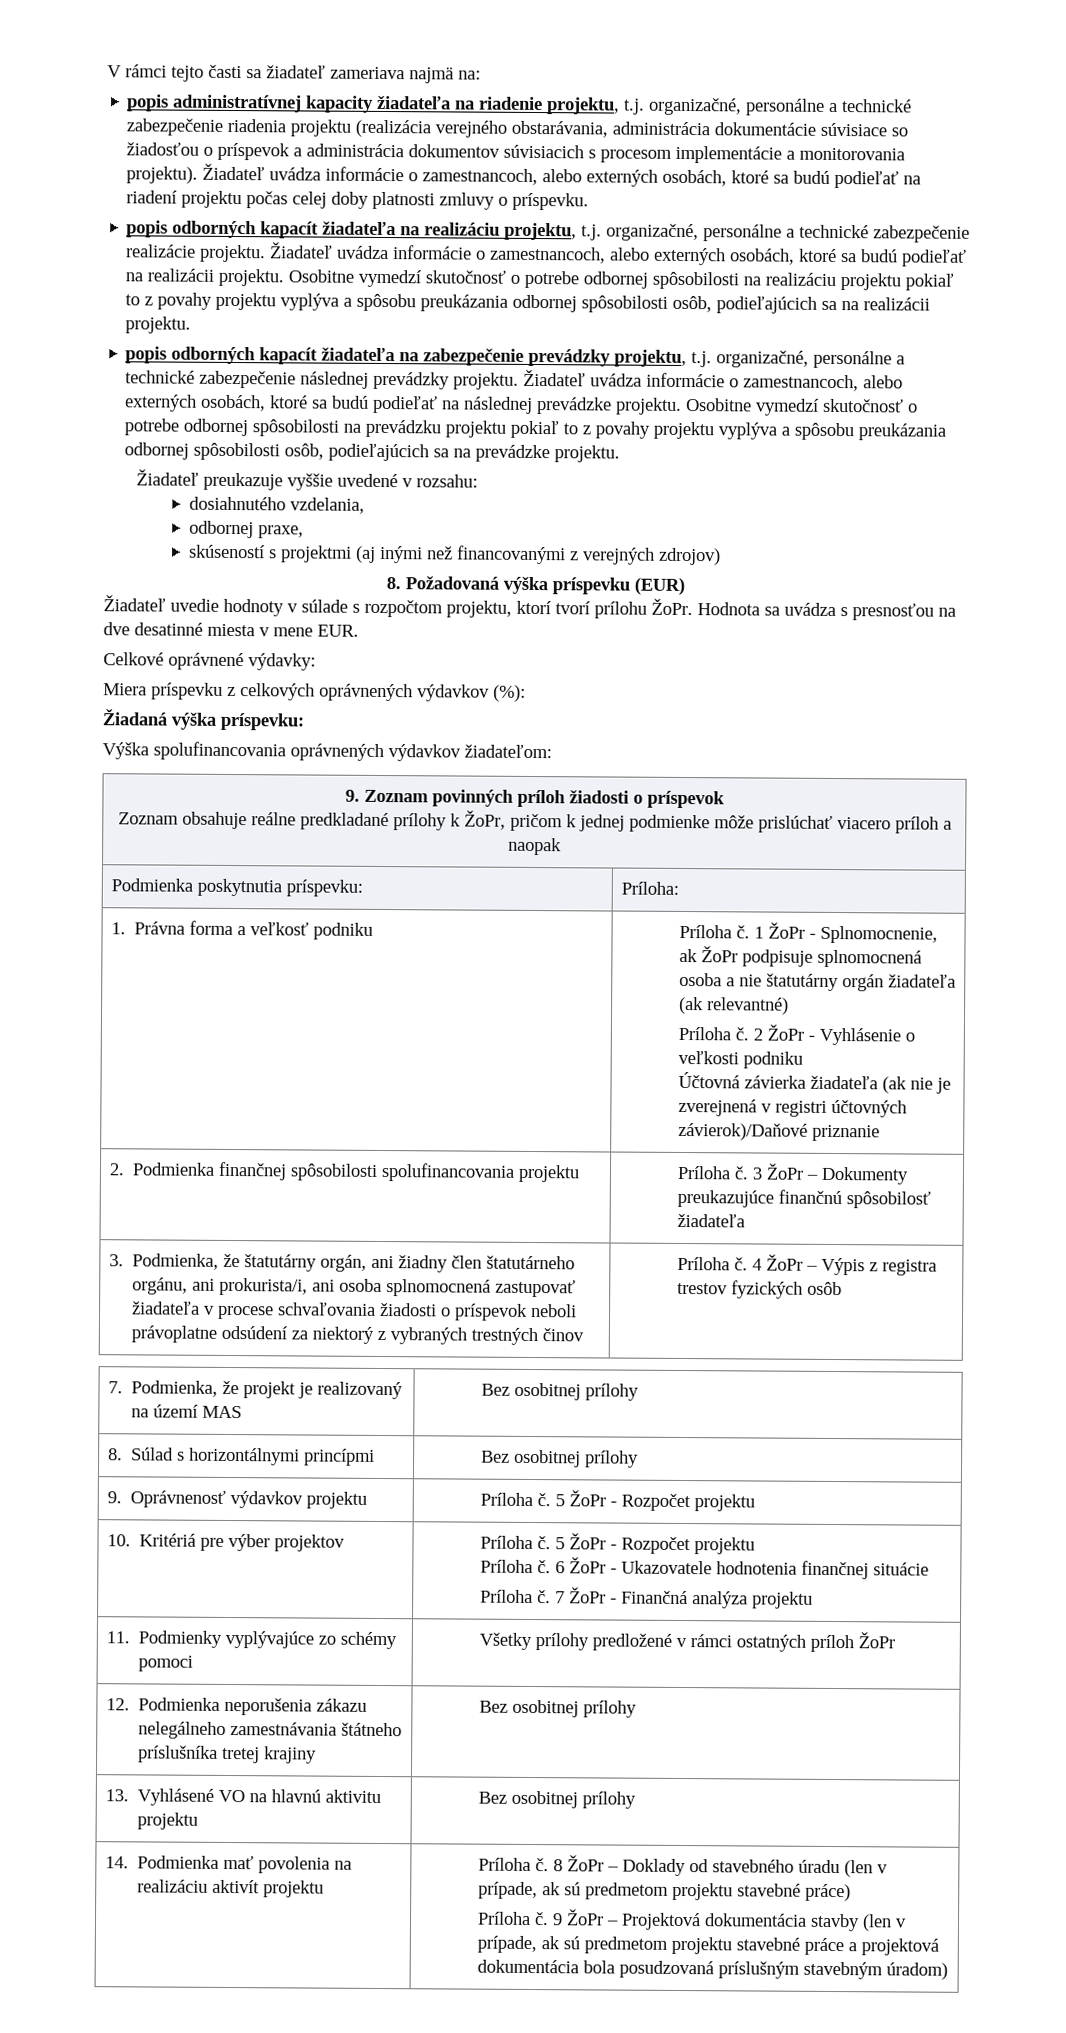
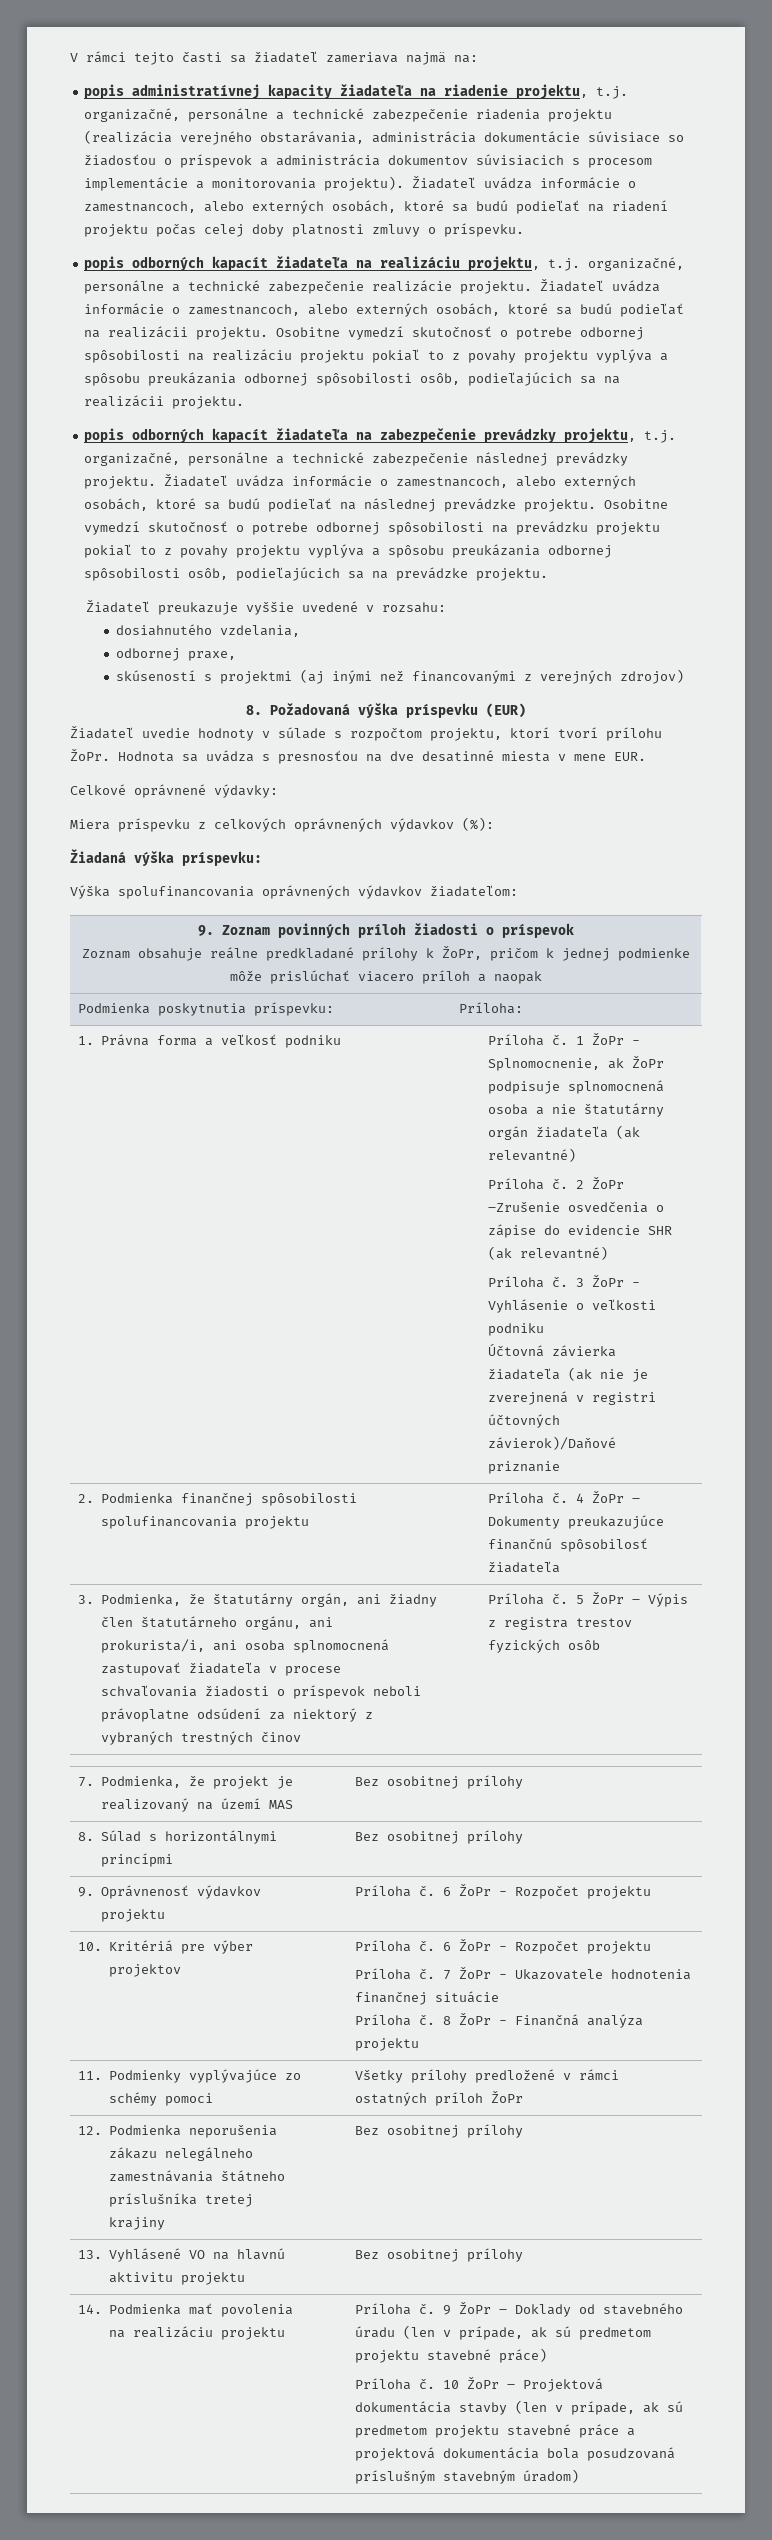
- 2 ŽoPr - Vyhlásenie o veľkosti podniku
+ 2 ŽoPr –Zrušenie osvedčenia o zápise do evidencie SHR (ak relevantné)
+ Príloha č. 3 ŽoPr - Vyhlásenie o veľkosti podniku
- 2. Podmienka finančnej spôsobilosti spolufinancovania projektu | Príloha č. 3 ŽoPr – Dokumenty preukazujúce finančnú spôsobilosť žiadateľa
+ 2. Podmienka finančnej spôsobilosti spolufinancovania projektu | Príloha č. 4 ŽoPr – Dokumenty preukazujúce finančnú spôsobilosť žiadateľa
- 4 ŽoPr – Výpis z registra trestov fyzických osôb
+ 5 ŽoPr – Výpis z registra trestov fyzických osôb
- 9. Oprávnenosť výdavkov projektu | Príloha č. 5 ŽoPr - Rozpočet projektu
+ 9. Oprávnenosť výdavkov projektu | Príloha č. 6 ŽoPr - Rozpočet projektu
- 10. Kritériá pre výber projektov | Príloha č. 5 ŽoPr - Rozpočet projektu
- Príloha č. 6 ŽoPr - Ukazovatele hodnotenia finančnej situácie
- Príloha č. 7 ŽoPr - Finančná analýza projektu
+ 10. Kritériá pre výber projektov | Príloha č. 6 ŽoPr - Rozpočet projektu
+ Príloha č. 7 ŽoPr - Ukazovatele hodnotenia finančnej situácie
+ Príloha č. 8 ŽoPr - Finančná analýza projektu
- 14. Podmienka mať povolenia na realizáciu aktivít projektu | Príloha č. 8 ŽoPr – Doklady od stavebného úradu (len v prípade, ak sú predmetom projektu stavebné práce)
+ 14. Podmienka mať povolenia na realizáciu projektu | Príloha č. 9 ŽoPr – Doklady od stavebného úradu (len v prípade, ak sú predmetom projektu stavebné práce)
- 9 ŽoPr – Projektová dokumentácia stavby (len v prípade, ak sú predmetom projektu stavebné práce a projektová dokumentácia bola posudzovaná príslušným stavebným úradom)
+ 10 ŽoPr – Projektová dokumentácia stavby (len v prípade, ak sú predmetom projektu stavebné práce a projektová dokumentácia bola posudzovaná príslušným stavebným úradom)

